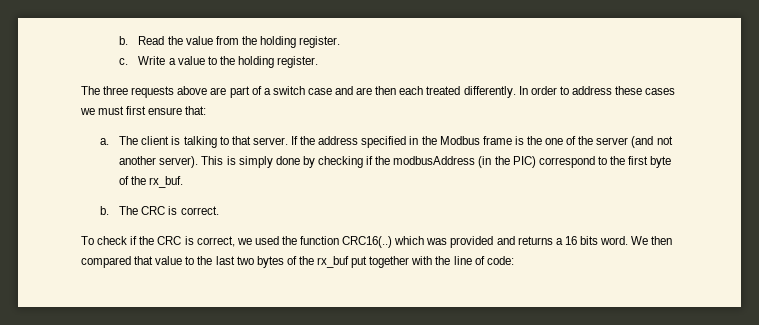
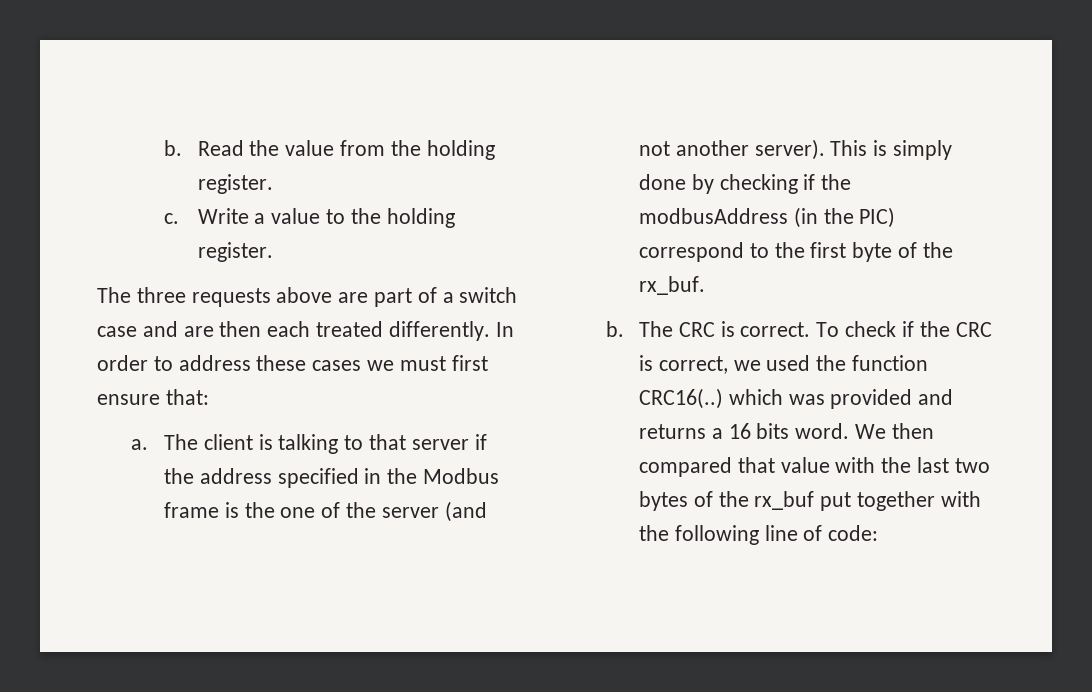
- The client is talking to that server. If the address specified in the Modbus frame is the one of the server (and not another server).
+ The client is talking to that server if the address specified in the Modbus frame is the one of the server (and not another server).
- The CRC is correct.
- To check if the CRC is correct, we used the function CRC16(..) which was provided and returns a 16 bits word.
+ The CRC is correct. To check if the CRC is correct, we used the function CRC16(..) which was provided and returns a 16 bits word.
- We then compared that value to the last two bytes of the rx_buf put together with the line of code:
+ We then compared that value with the last two bytes of the rx_buf put together with the following line of code:

